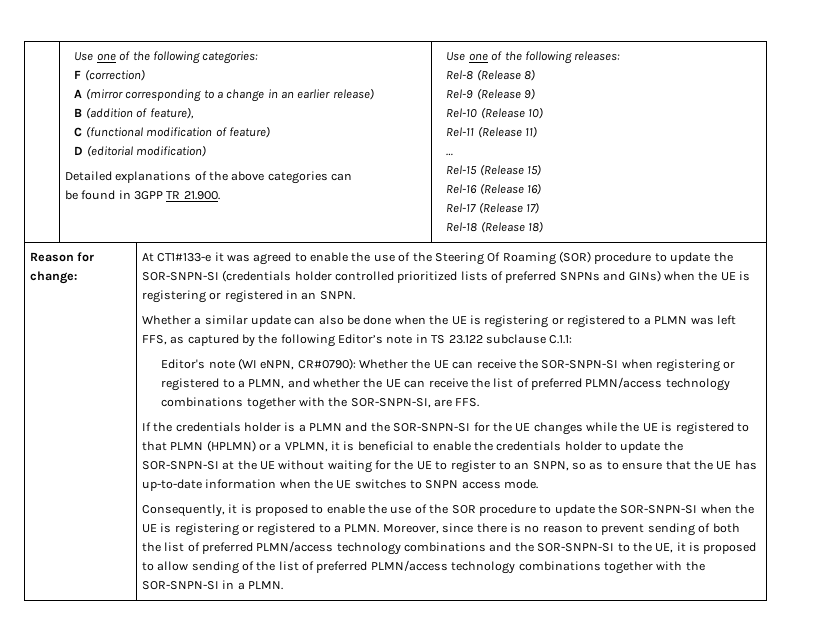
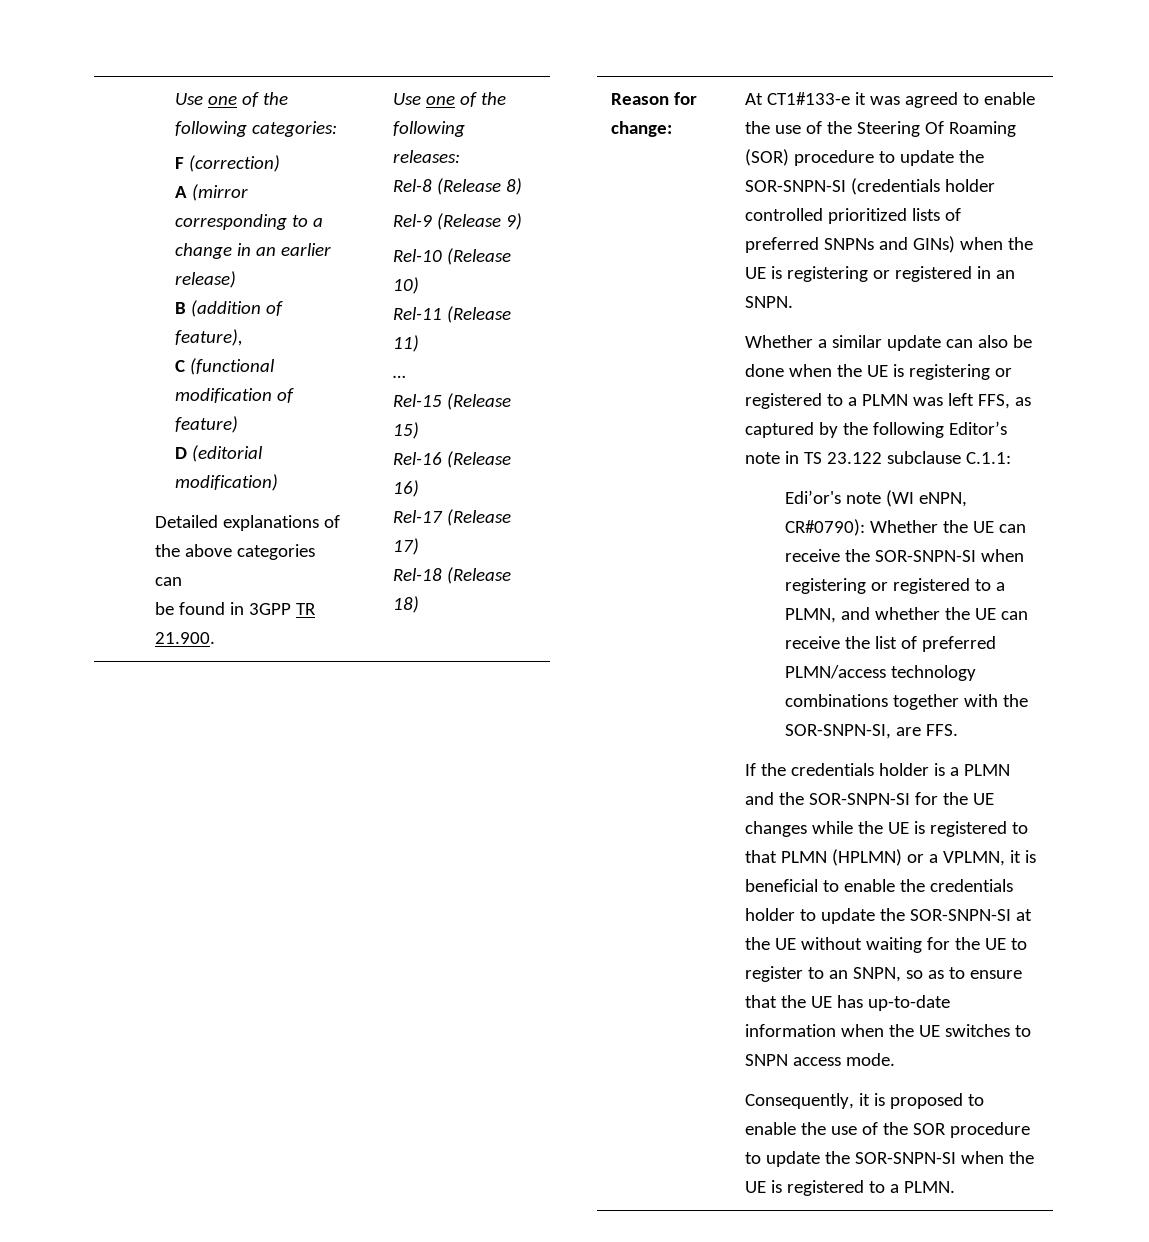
- Editor's note (WI eNPN, CR#0790): Whether the UE can receive the SOR-SNPN-SI when registering or registered to a PLMN, and whether the UE can receive the list of preferred PLMN/access technology combinations together with the SOR-SNPN-SI, are FFS.
+ Edi’or's note (WI eNPN, CR#0790): Whether the UE can receive the SOR-SNPN-SI when registering or registered to a PLMN, and whether the UE can receive the list of preferred PLMN/access technology combinations together with the SOR-SNPN-SI, are FFS.
- Consequently, it is proposed to enable the use of the SOR procedure to update the SOR-SNPN-SI when the UE is registering or registered to a PLMN. Moreover, since there is no reason to prevent sending of both the list of preferred PLMN/access technology combinations and the SOR-SNPN-SI to the UE, it is proposed to allow sending of the list of preferred PLMN/access technology combinations together with the SOR-SNPN-SI in a PLMN.
+ Consequently, it is proposed to enable the use of the SOR procedure to update the SOR-SNPN-SI when the UE is registered to a PLMN.

